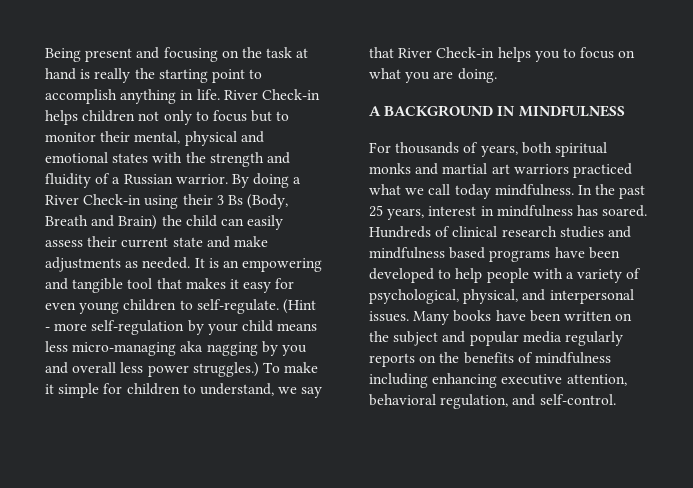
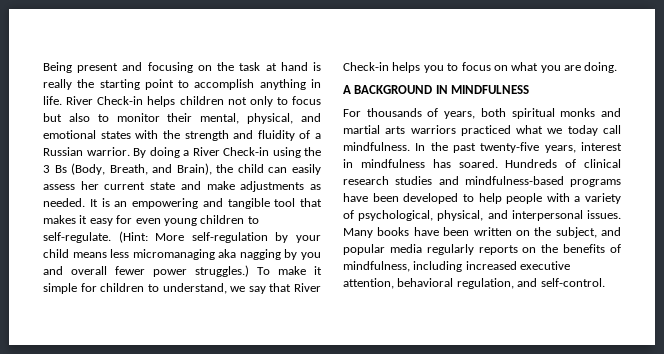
- River Check-in helps children not only to focus but to monitor their mental, physical and emotional states with the strength and fluidity of a Russian warrior.
+ River Check-in helps children not only to focus but also to monitor their mental, physical, and emotional states with the strength and fluidity of a Russian warrior.
- By doing a River Check-in using their 3 Bs (Body, Breath and Brain) the child can easily assess their current state and make adjustments as needed.
+ By doing a River Check-in using the 3 Bs (Body, Breath, and Brain), the child can easily assess her current state and make adjustments as needed.
- (Hint - more self-regulation by your child means less micro-managing aka nagging by you and overall less power struggles.)
+ (Hint: More self-regulation by your child means less micromanaging aka nagging by you and overall fewer power struggles.)
- For thousands of years, both spiritual monks and martial art warriors practiced what we call today mindfulness.
+ For thousands of years, both spiritual monks and martial arts warriors practiced what we today call mindfulness.
- In the past 25 years, interest in mindfulness has soared.
+ In the past twenty-five years, interest in mindfulness has soared.
- Hundreds of clinical research studies and mindfulness based programs have been developed to help people with a variety of psychological, physical, and interpersonal issues.
+ Hundreds of clinical research studies and mindfulness-based programs have been developed to help people with a variety of psychological, physical, and interpersonal issues.
- Many books have been written on the subject and popular media regularly reports on the benefits of mindfulness including enhancing executive attention, behavioral regulation, and self-control.
+ Many books have been written on the subject, and popular media regularly reports on the benefits of mindfulness, including increased executive attention, behavioral regulation, and self-control.

